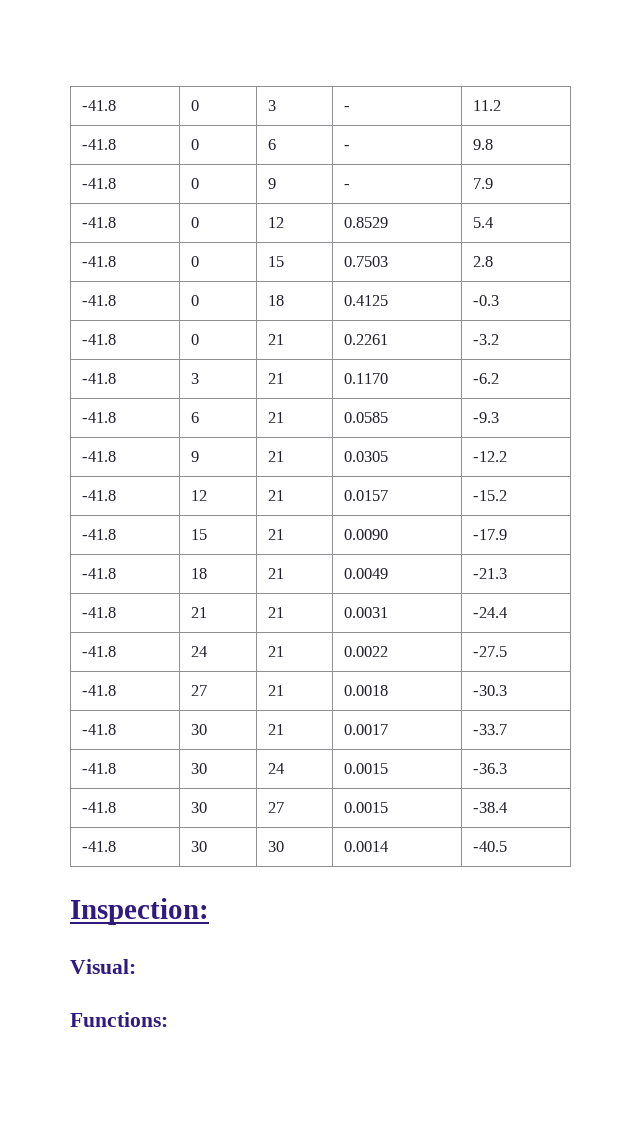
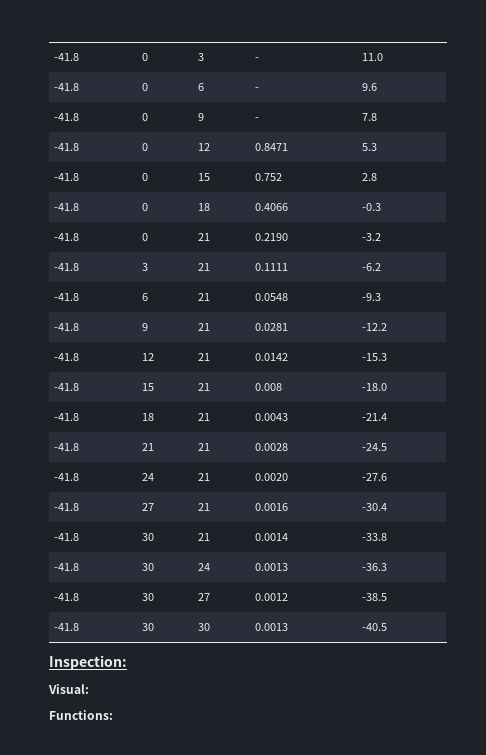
- -41.8 | 0 | 3 | - | 11.2
+ -41.8 | 0 | 3 | - | 11.0
- -41.8 | 0 | 6 | - | 9.8
+ -41.8 | 0 | 6 | - | 9.6
- -41.8 | 0 | 9 | - | 7.9
+ -41.8 | 0 | 9 | - | 7.8
- -41.8 | 0 | 12 | 0.8529 | 5.4
+ -41.8 | 0 | 12 | 0.8471 | 5.3
- -41.8 | 0 | 15 | 0.7503 | 2.8
+ -41.8 | 0 | 15 | 0.752 | 2.8
- -41.8 | 0 | 18 | 0.4125 | -0.3
+ -41.8 | 0 | 18 | 0.4066 | -0.3
- -41.8 | 0 | 21 | 0.2261 | -3.2
+ -41.8 | 0 | 21 | 0.2190 | -3.2
- -41.8 | 3 | 21 | 0.1170 | -6.2
+ -41.8 | 3 | 21 | 0.1111 | -6.2
- -41.8 | 6 | 21 | 0.0585 | -9.3
+ -41.8 | 6 | 21 | 0.0548 | -9.3
- -41.8 | 9 | 21 | 0.0305 | -12.2
+ -41.8 | 9 | 21 | 0.0281 | -12.2
- -41.8 | 12 | 21 | 0.0157 | -15.2
+ -41.8 | 12 | 21 | 0.0142 | -15.3
- -41.8 | 15 | 21 | 0.0090 | -17.9
+ -41.8 | 15 | 21 | 0.008 | -18.0
- -41.8 | 18 | 21 | 0.0049 | -21.3
+ -41.8 | 18 | 21 | 0.0043 | -21.4
- -41.8 | 21 | 21 | 0.0031 | -24.4
+ -41.8 | 21 | 21 | 0.0028 | -24.5
- -41.8 | 24 | 21 | 0.0022 | -27.5
+ -41.8 | 24 | 21 | 0.0020 | -27.6
- -41.8 | 27 | 21 | 0.0018 | -30.3
+ -41.8 | 27 | 21 | 0.0016 | -30.4
- -41.8 | 30 | 21 | 0.0017 | -33.7
+ -41.8 | 30 | 21 | 0.0014 | -33.8
- -41.8 | 30 | 24 | 0.0015 | -36.3
+ -41.8 | 30 | 24 | 0.0013 | -36.3
- -41.8 | 30 | 27 | 0.0015 | -38.4
+ -41.8 | 30 | 27 | 0.0012 | -38.5
- -41.8 | 30 | 30 | 0.0014 | -40.5
+ -41.8 | 30 | 30 | 0.0013 | -40.5

